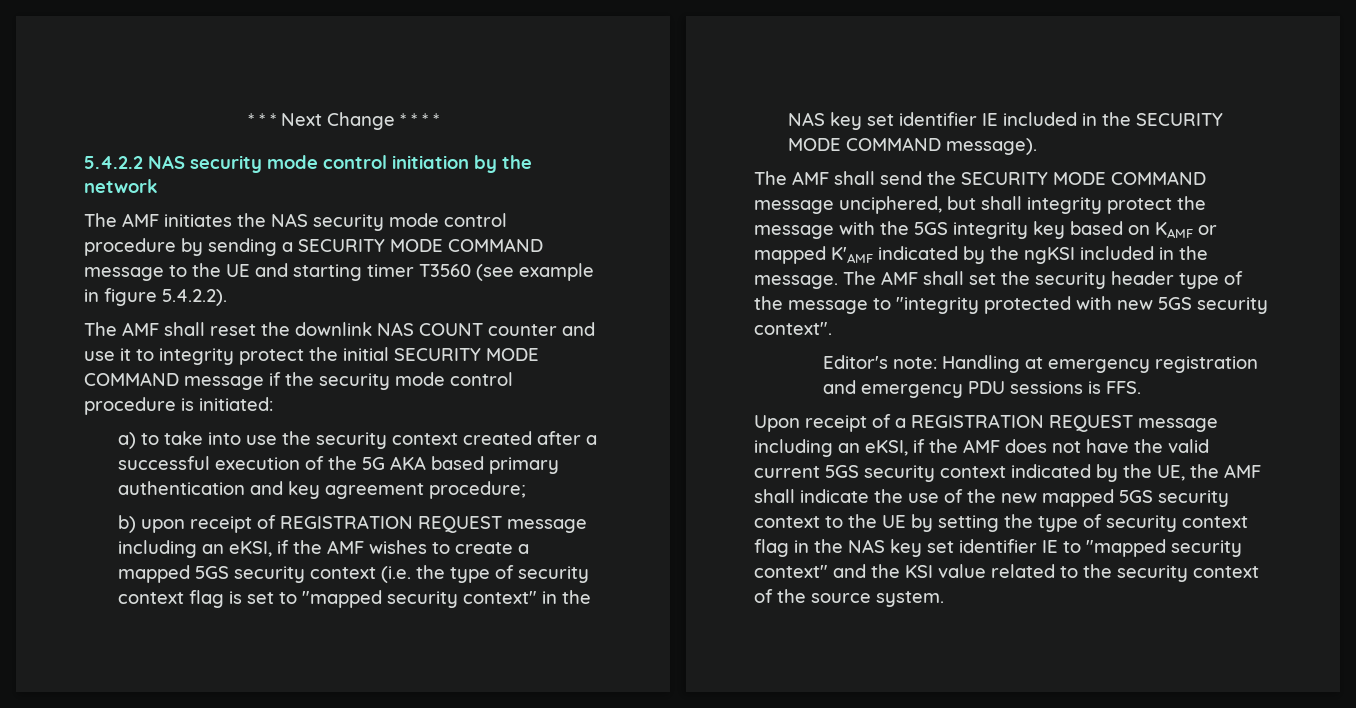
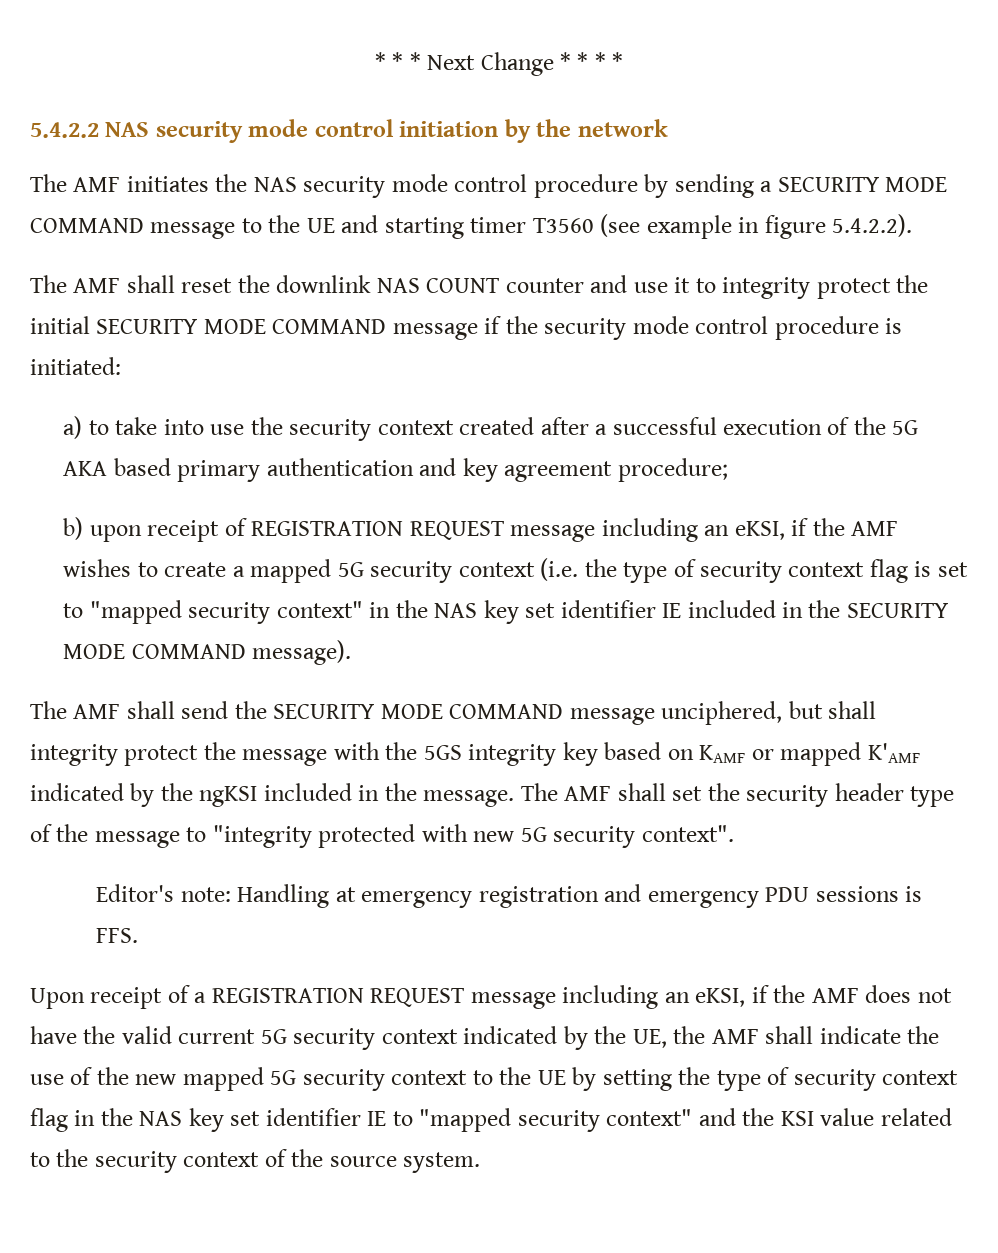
- b) upon receipt of REGISTRATION REQUEST message including an eKSI, if the AMF wishes to create a mapped 5GS security context (i.e. the type of security context flag is set to "mapped security context" in the NAS key set identifier IE included in the SECURITY MODE COMMAND message).
+ b) upon receipt of REGISTRATION REQUEST message including an eKSI, if the AMF wishes to create a mapped 5G security context (i.e. the type of security context flag is set to "mapped security context" in the NAS key set identifier IE included in the SECURITY MODE COMMAND message).
- The AMF shall set the security header type of the message to "integrity protected with new 5GS security context".
+ The AMF shall set the security header type of the message to "integrity protected with new 5G security context".
- Upon receipt of a REGISTRATION REQUEST message including an eKSI, if the AMF does not have the valid current 5GS security context indicated by the UE, the AMF shall indicate the use of the new mapped 5GS security context to the UE by setting the type of security context flag in the NAS key set identifier IE to "mapped security context" and the KSI value related to the security context of the source system.
+ Upon receipt of a REGISTRATION REQUEST message including an eKSI, if the AMF does not have the valid current 5G security context indicated by the UE, the AMF shall indicate the use of the new mapped 5G security context to the UE by setting the type of security context flag in the NAS key set identifier IE to "mapped security context" and the KSI value related to the security context of the source system.

